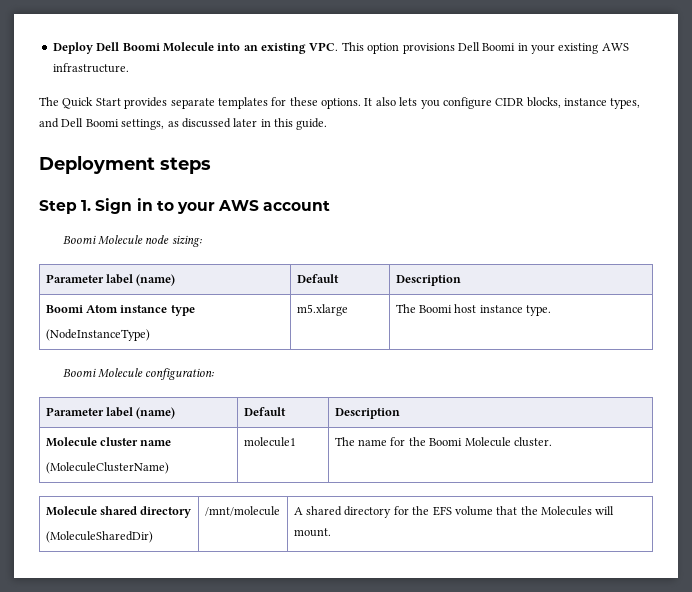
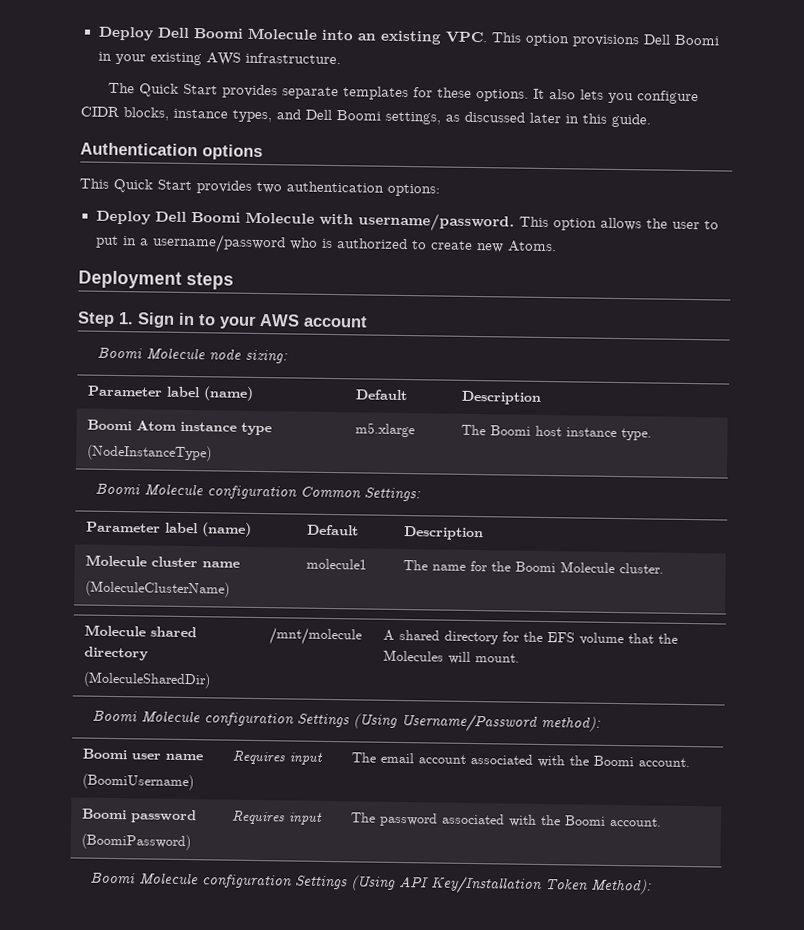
+ Authentication options
+ This Quick Start provides two authentication options:
+ Deploy Dell Boomi Molecule with username/password. This option allows the user to put in a username/password who is authorized to create new Atoms.
- Boomi Molecule configuration:
+ Boomi Molecule configuration Common Settings:
+ Boomi Molecule configuration Settings (Using Username/Password method):
+ Boomi user name
+ (BoomiUsername) | Requires input | The email account associated with the Boomi account.
+ Boomi password
+ (BoomiPassword) | Requires input | The password associated with the Boomi account.
+ Boomi Molecule configuration Settings (Using API Key/Installation Token Method):

